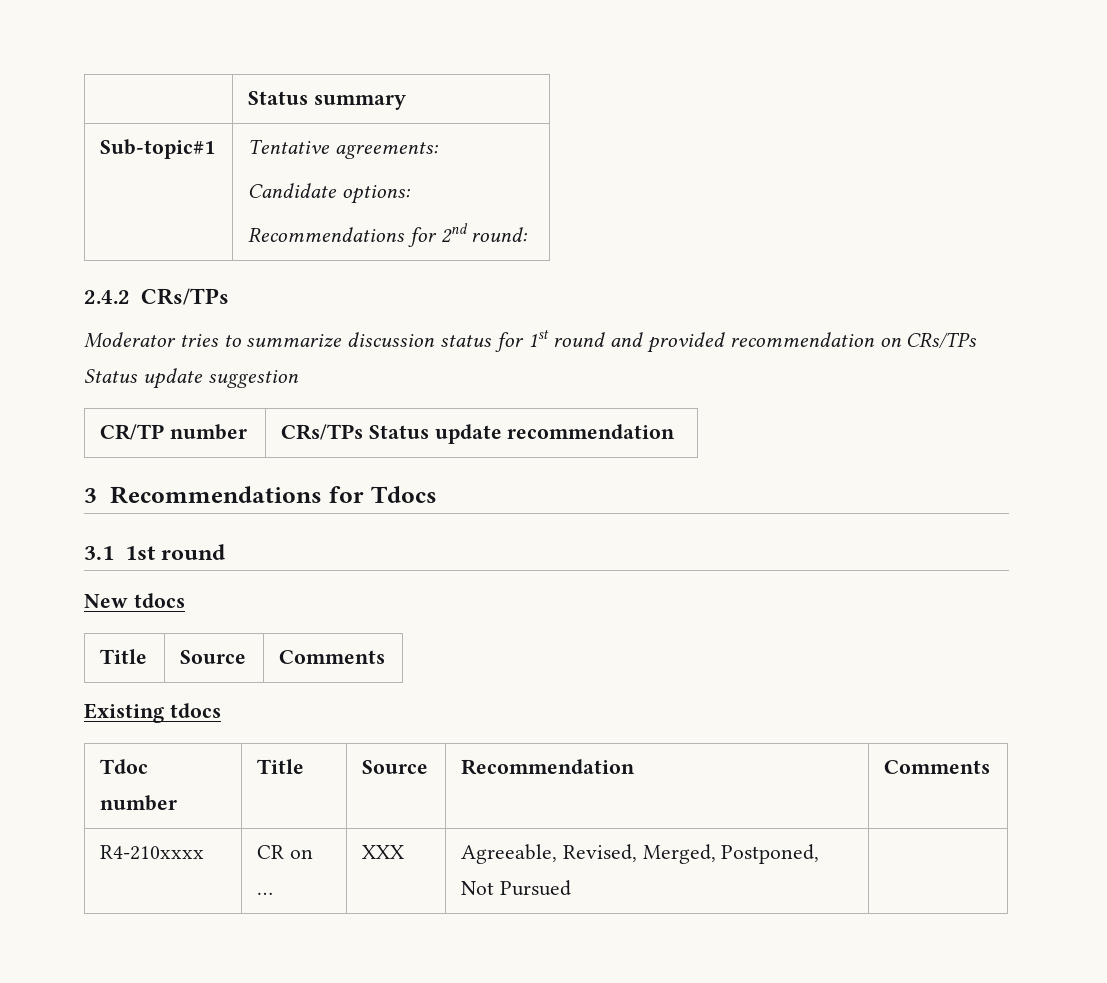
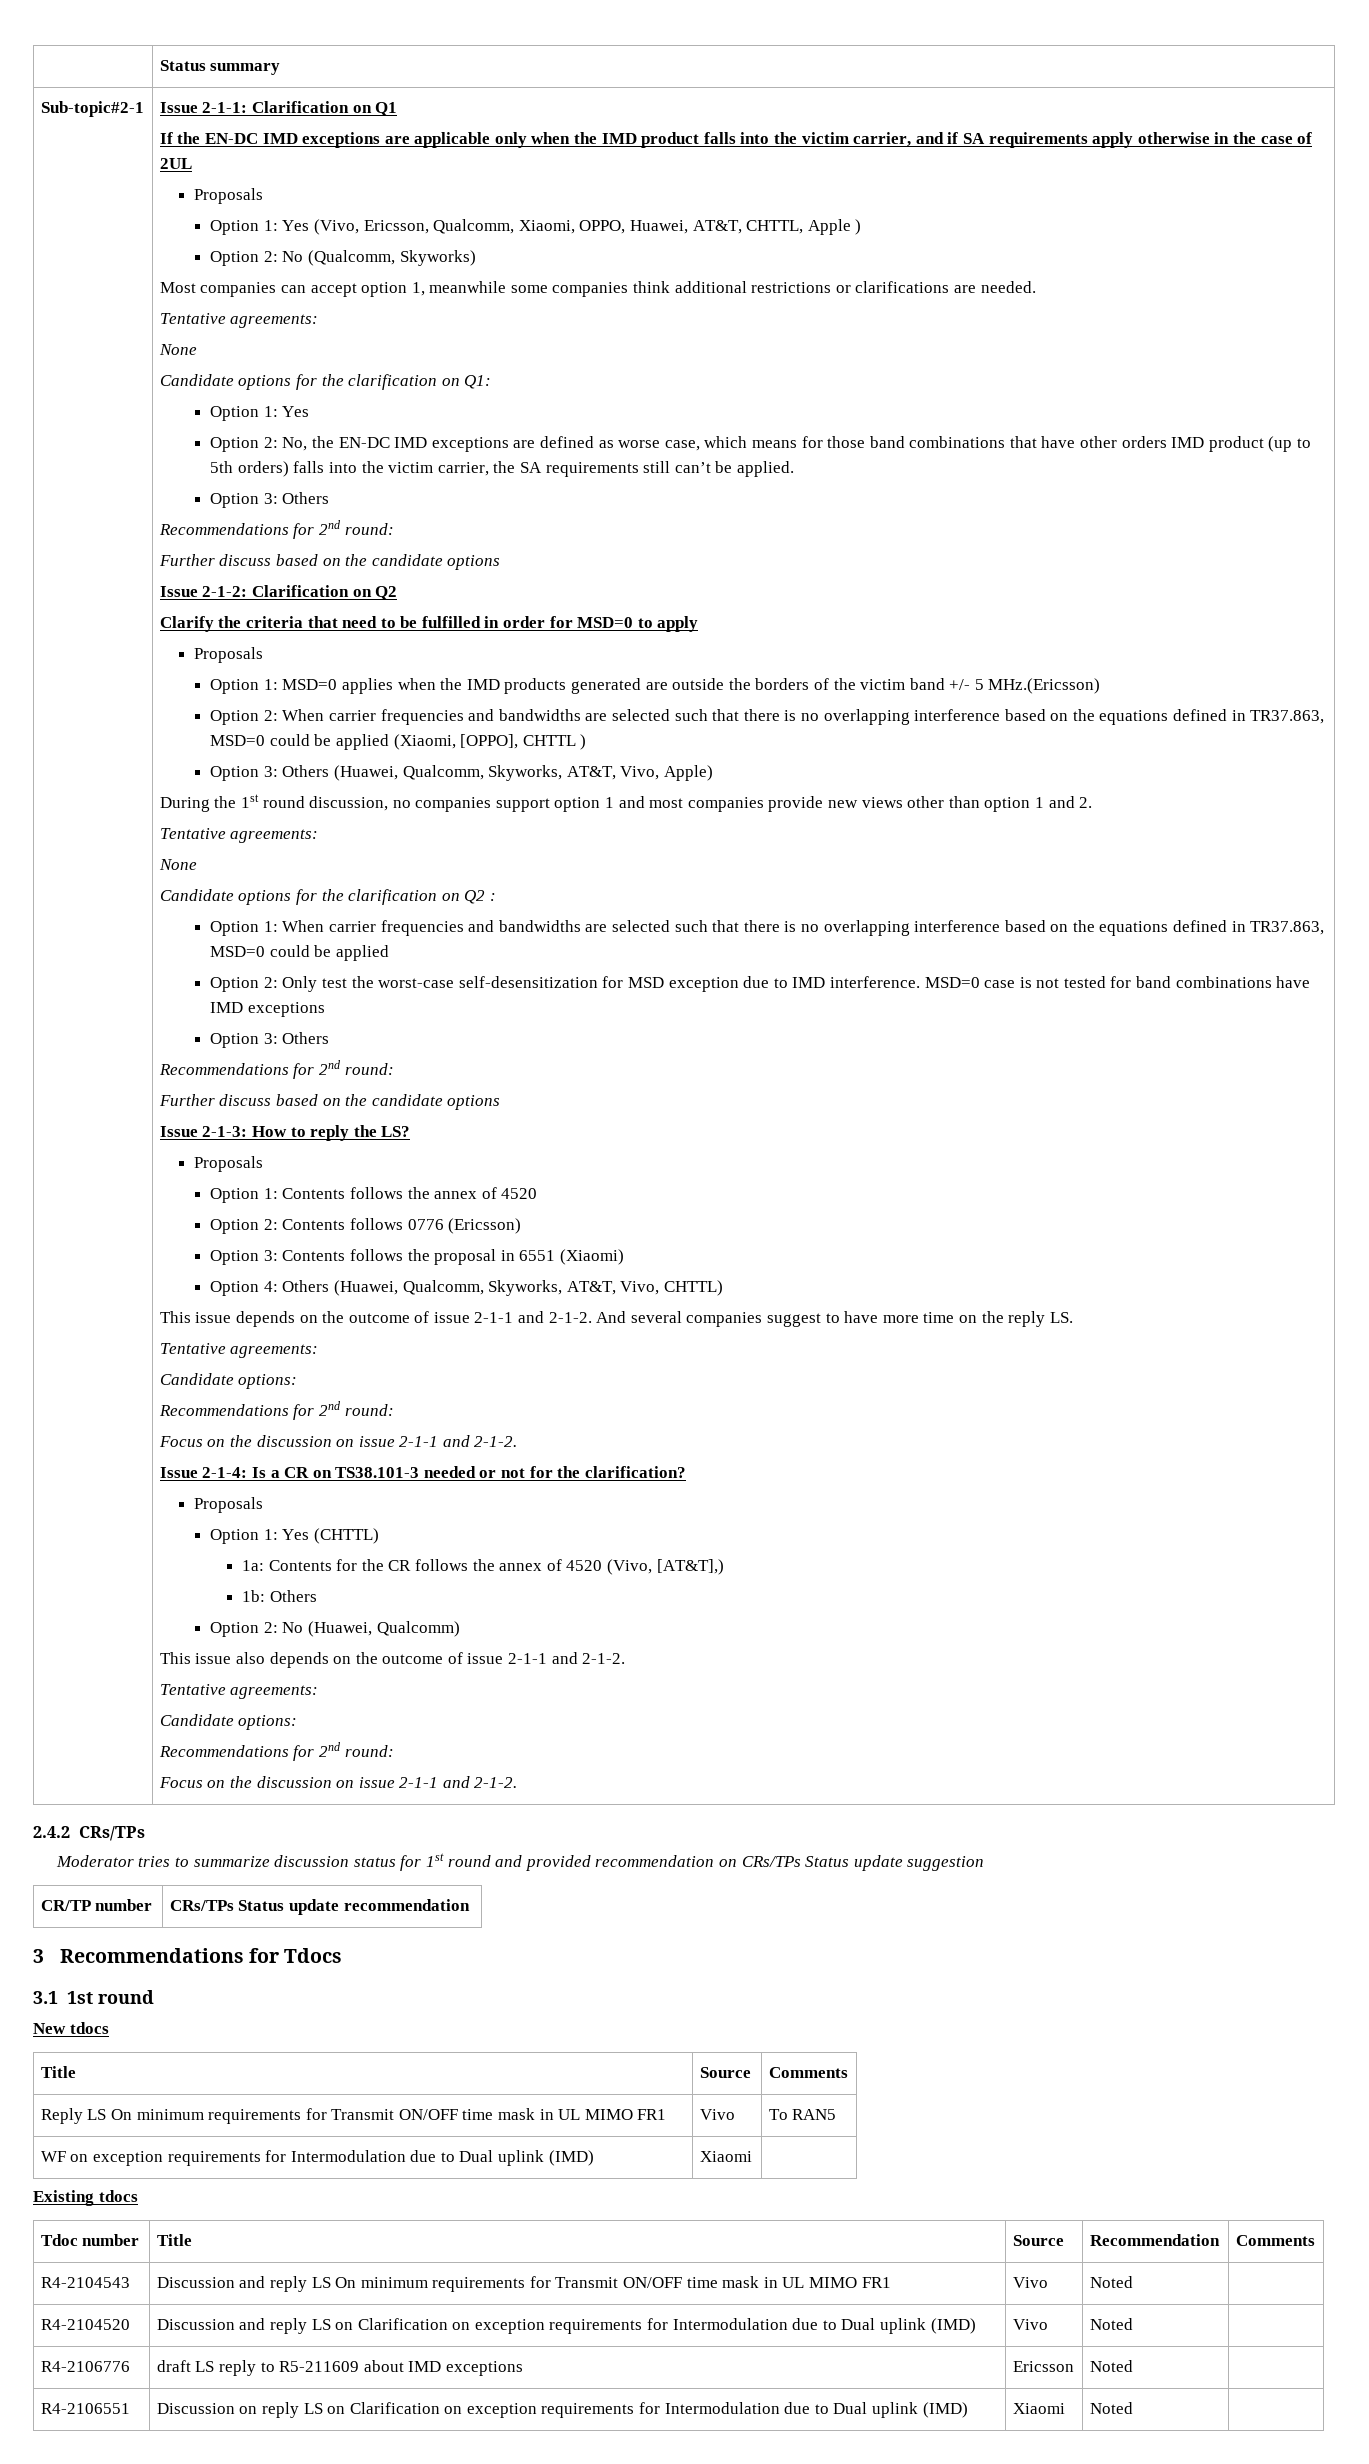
- Sub-topic#1 | Tentative agreements:
+ Sub-topic#2-1 | Issue 2-1-1: Clarification on Q1
+ If the EN-DC IMD exceptions are applicable only when the IMD product falls into the victim carrier, and if SA requirements apply otherwise in the case of 2UL
+ Proposals
+ Option 1: Yes (Vivo, Ericsson, Qualcomm, Xiaomi, OPPO, Huawei, AT&T, CHTTL, Apple )
+ Option 2: No (Qualcomm, Skyworks)
+ Most companies can accept option 1, meanwhile some companies think additional restrictions or clarifications are needed.
+ Tentative agreements:
+ None
+ Candidate options for the clarification on Q1:
+ Option 1: Yes
+ Option 2: No, the EN-DC IMD exceptions are defined as worse case, which means for those band combinations that have other orders IMD product (up to 5th orders) falls into the victim carrier, the SA requirements still can’t be applied.
+ Option 3: Others
+ Recommendations for 2nd round:
+ Further discuss based on the candidate options
+ Issue 2-1-2: Clarification on Q2
+ Clarify the criteria that need to be fulfilled in order for MSD=0 to apply
+ Proposals
+ Option 1: MSD=0 applies when the IMD products generated are outside the borders of the victim band +/- 5 MHz.(Ericsson)
+ Option 2: When carrier frequencies and bandwidths are selected such that there is no overlapping interference based on the equations defined in TR37.863, MSD=0 could be applied (Xiaomi, [OPPO], CHTTL )
+ Option 3: Others (Huawei, Qualcomm, Skyworks, AT&T, Vivo, Apple)
+ During the 1st round discussion, no companies support option 1 and most companies provide new views other than option 1 and 2.
+ Tentative agreements:
+ None
+ Candidate options for the clarification on Q2 :
+ Option 1: When carrier frequencies and bandwidths are selected such that there is no overlapping interference based on the equations defined in TR37.863, MSD=0 could be applied
+ Option 2: Only test the worst-case self-desensitization for MSD exception due to IMD interference. MSD=0 case is not tested for band combinations have IMD exceptions
+ Option 3: Others
+ Recommendations for 2nd round:
+ Further discuss based on the candidate options
+ Issue 2-1-3: How to reply the LS?
+ Proposals
+ Option 1: Contents follows the annex of 4520
+ Option 2: Contents follows 0776 (Ericsson)
+ Option 3: Contents follows the proposal in 6551 (Xiaomi)
+ Option 4: Others (Huawei, Qualcomm, Skyworks, AT&T, Vivo, CHTTL)
+ This issue depends on the outcome of issue 2-1-1 and 2-1-2. And several companies suggest to have more time on the reply LS.
+ Tentative agreements:
  Candidate options:
  Recommendations for 2nd round:
+ Focus on the discussion on issue 2-1-1 and 2-1-2.
+ Issue 2-1-4: Is a CR on TS38.101-3 needed or not for the clarification?
+ Proposals
+ Option 1: Yes (CHTTL)
+ 1a: Contents for the CR follows the annex of 4520 (Vivo, [AT&T],)
+ 1b: Others
+ Option 2: No (Huawei, Qualcomm)
+ This issue also depends on the outcome of issue 2-1-1 and 2-1-2.
+ Tentative agreements:
+ Candidate options:
+ Recommendations for 2nd round:
+ Focus on the discussion on issue 2-1-1 and 2-1-2.
+ Reply LS On minimum requirements for Transmit ON/OFF time mask in UL MIMO FR1 | Vivo | To RAN5
+ WF on exception requirements for Intermodulation due to Dual uplink (IMD) | Xiaomi |
- R4-210xxxx | CR on … | XXX | Agreeable, Revised, Merged, Postponed, Not Pursued |
+ R4-2104543 | Discussion and reply LS On minimum requirements for Transmit ON/OFF time mask in UL MIMO FR1 | Vivo | Noted |
+ R4-2104520 | Discussion and reply LS on Clarification on exception requirements for Intermodulation due to Dual uplink (IMD) | Vivo | Noted |
+ R4-2106776 | draft LS reply to R5-211609 about IMD exceptions | Ericsson | Noted |
+ R4-2106551 | Discussion on reply LS on Clarification on exception requirements for Intermodulation due to Dual uplink (IMD) | Xiaomi | Noted |

